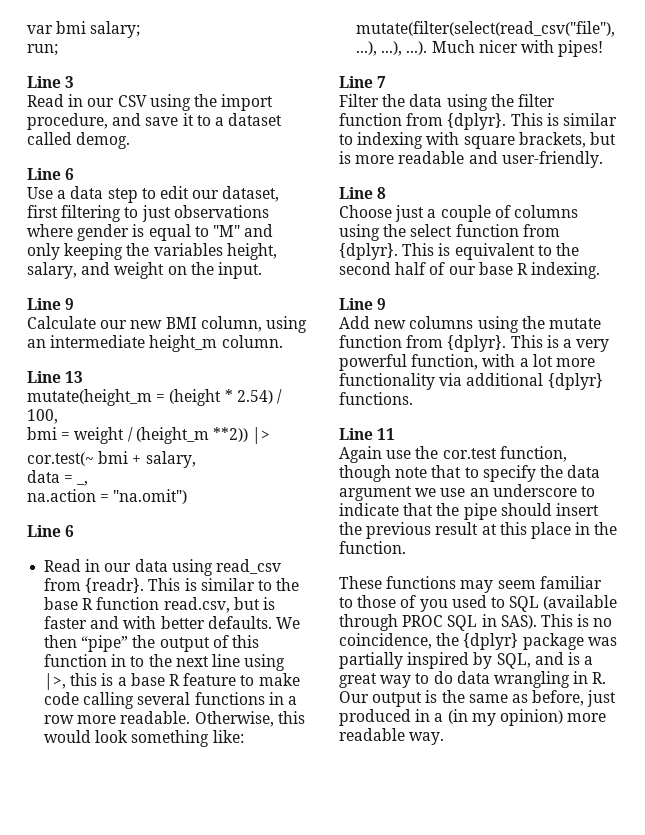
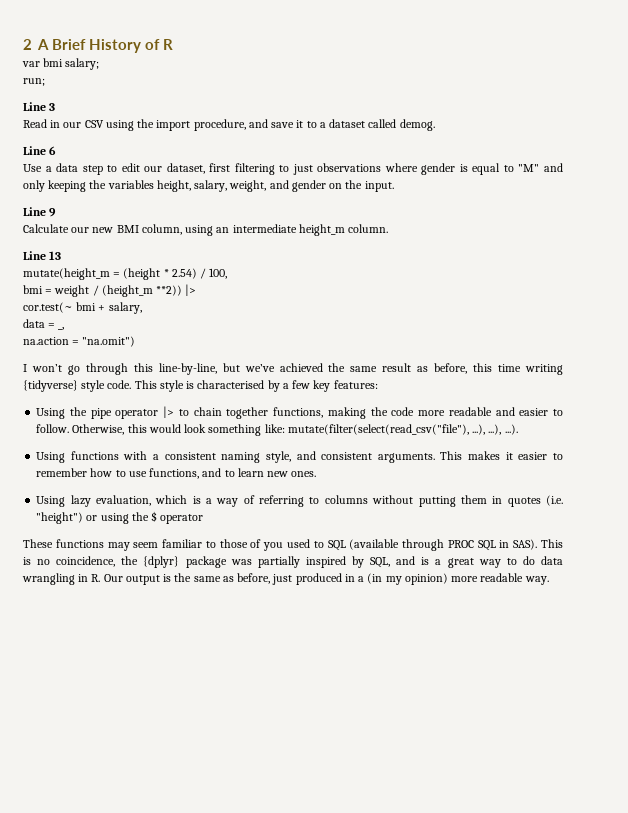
+ 2 A Brief History of R
- Use a data step to edit our dataset, first filtering to just observations where gender is equal to "M" and only keeping the variables height, salary, and weight on the input.
+ Use a data step to edit our dataset, first filtering to just observations where gender is equal to "M" and only keeping the variables height, salary, weight, and gender on the input.
  na.action = "na.omit")
- Line 6
- Read in our data using read_csv from {readr}. This is similar to the base R function read.csv, but is faster and with better defaults. We then “pipe” the output of this function in to the next line using |>, this is a base R feature to make code calling several functions in a row more readable.
+ I won’t go through this line-by-line, but we’ve achieved the same result as before, this time writing {tidyverse} style code. This style is characterised by a few key features:
+ Using the pipe operator |> to chain together functions, making the code more readable and easier to follow.
- Otherwise, this would look something like: mutate(filter(select(read_csv("file"), ...), ...), ...). Much nicer with pipes!
- Line 7
- Filter the data using the filter function from {dplyr}. This is similar to indexing with square brackets, but is more readable and user-friendly.
- Line 8
- Choose just a couple of columns using the select function from {dplyr}. This is equivalent to the second half of our base R indexing.
- Line 9
- Add new columns using the mutate function from {dplyr}. This is a very powerful function, with a lot more functionality via additional {dplyr} functions.
- Line 11
- Again use the cor.test function, though note that to specify the data argument we use an underscore to indicate that the pipe should insert the previous result at this place in the function.
+ Otherwise, this would look something like: mutate(filter(select(read_csv("file"), ...), ...), ...).
+ Using functions with a consistent naming style, and consistent arguments. This makes it easier to remember how to use functions, and to learn new ones.
+ Using lazy evaluation, which is a way of referring to columns without putting them in quotes (i.e. "height") or using the $ operator

